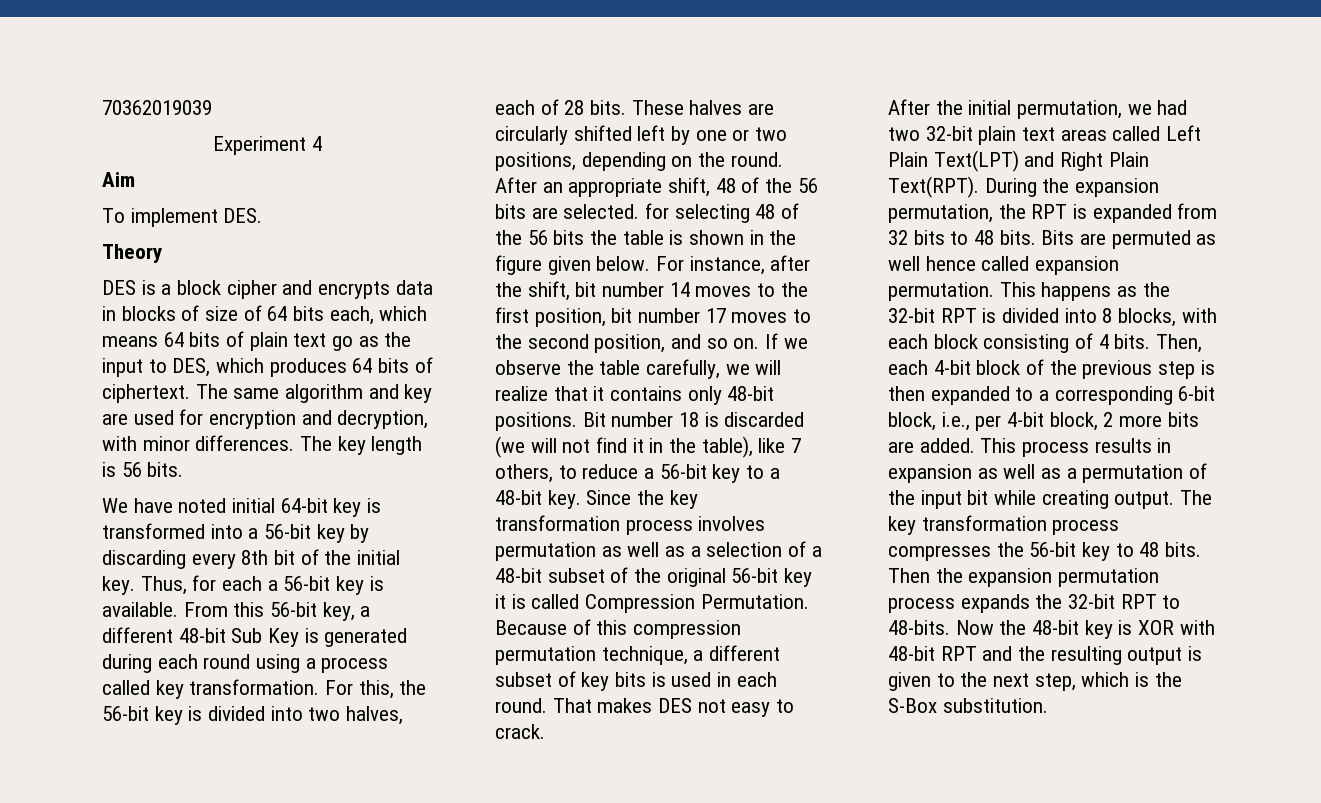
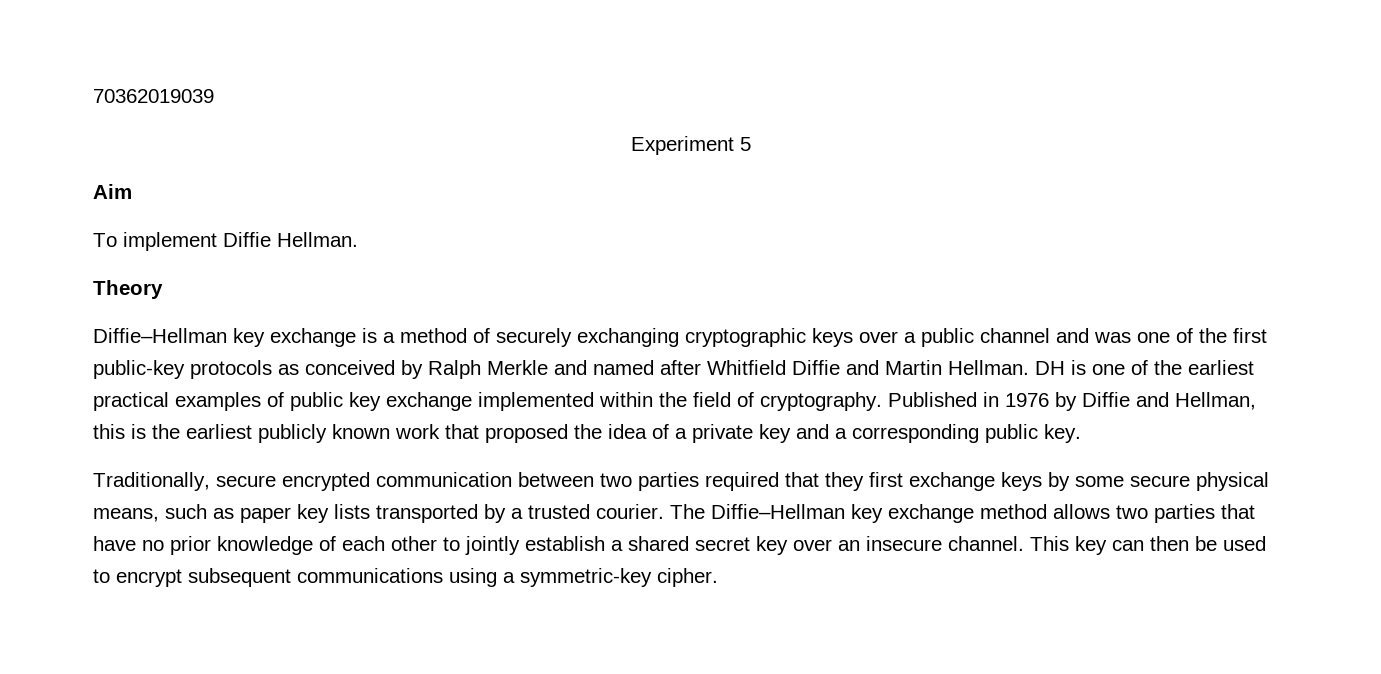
- Experiment 4
+ Experiment 5
- To implement DES.
+ To implement Diffie Hellman.
- DES is a block cipher and encrypts data in blocks of size of 64 bits each, which means 64 bits of plain text go as the input to DES, which produces 64 bits of ciphertext. The same algorithm and key are used for encryption and decryption, with minor differences. The key length is 56 bits.
- We have noted initial 64-bit key is transformed into a 56-bit key by discarding every 8th bit of the initial key. Thus, for each a 56-bit key is available. From this 56-bit key, a different 48-bit Sub Key is generated during each round using a process called key transformation. For this, the 56-bit key is divided into two halves, each of 28 bits. These halves are circularly shifted left by one or two positions, depending on the round. After an appropriate shift, 48 of the 56 bits are selected. for selecting 48 of the 56 bits the table is shown in the figure given below. For instance, after the shift, bit number 14 moves to the first position, bit number 17 moves to the second position, and so on. If we observe the table carefully, we will realize that it contains only 48-bit positions. Bit number 18 is discarded (we will not find it in the table), like 7 others, to reduce a 56-bit key to a 48-bit key. Since the key transformation process involves permutation as well as a selection of a 48-bit subset of the original 56-bit key it is called Compression Permutation. Because of this compression permutation technique, a different subset of key bits is used in each round. That makes DES not easy to crack.
- After the initial permutation, we had two 32-bit plain text areas called Left Plain Text(LPT) and Right Plain Text(RPT). During the expansion permutation, the RPT is expanded from 32 bits to 48 bits. Bits are permuted as well hence called expansion permutation. This happens as the 32-bit RPT is divided into 8 blocks, with each block consisting of 4 bits. Then, each 4-bit block of the previous step is then expanded to a corresponding 6-bit block, i.e., per 4-bit block, 2 more bits are added. This process results in expansion as well as a permutation of the input bit while creating output. The key transformation process compresses the 56-bit key to 48 bits. Then the expansion permutation process expands the 32-bit RPT to 48-bits. Now the 48-bit key is XOR with 48-bit RPT and the resulting output is given to the next step, which is the S-Box substitution.
+ Diffie–Hellman key exchange is a method of securely exchanging cryptographic keys over a public channel and was one of the first public-key protocols as conceived by Ralph Merkle and named after Whitfield Diffie and Martin Hellman. DH is one of the earliest practical examples of public key exchange implemented within the field of cryptography. Published in 1976 by Diffie and Hellman, this is the earliest publicly known work that proposed the idea of a private key and a corresponding public key.
+ Traditionally, secure encrypted communication between two parties required that they first exchange keys by some secure physical means, such as paper key lists transported by a trusted courier. The Diffie–Hellman key exchange method allows two parties that have no prior knowledge of each other to jointly establish a shared secret key over an insecure channel. This key can then be used to encrypt subsequent communications using a symmetric-key cipher.

